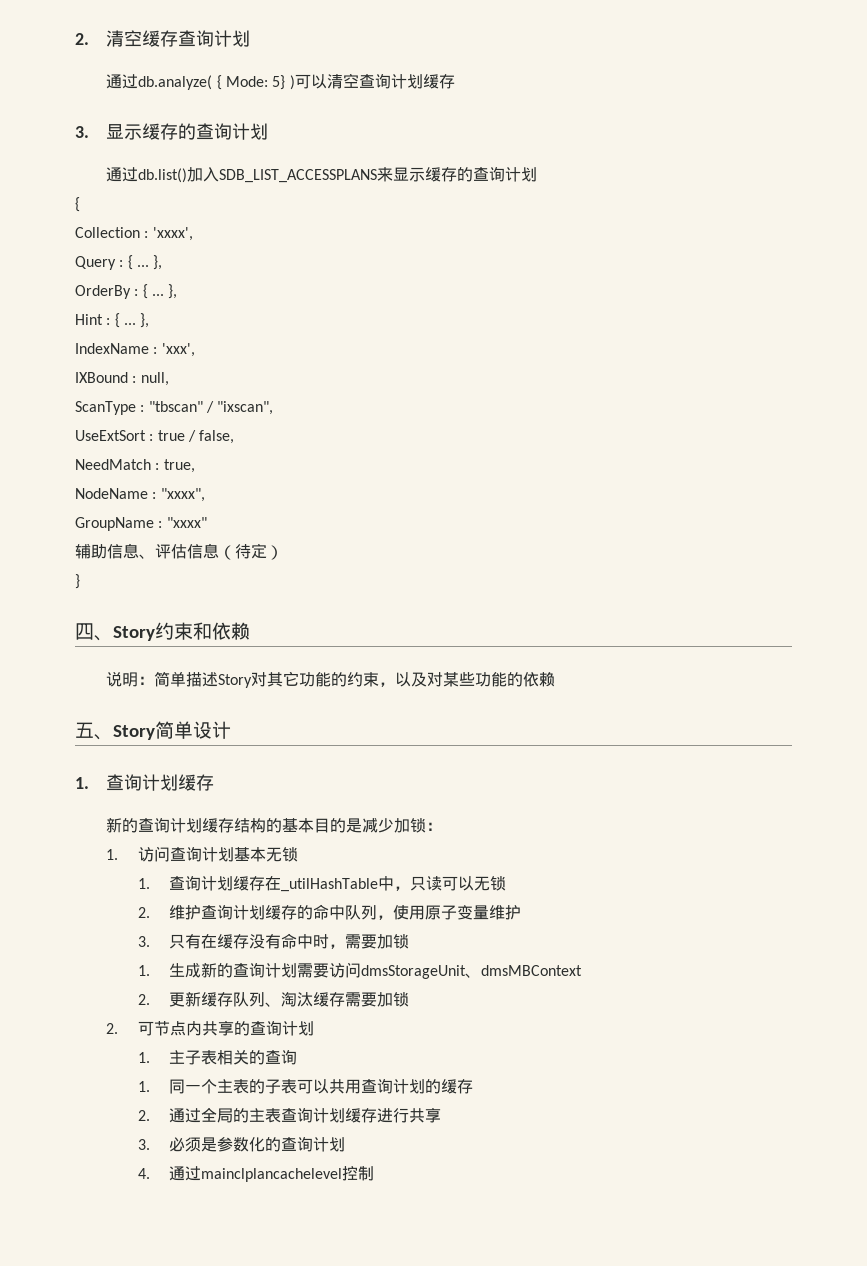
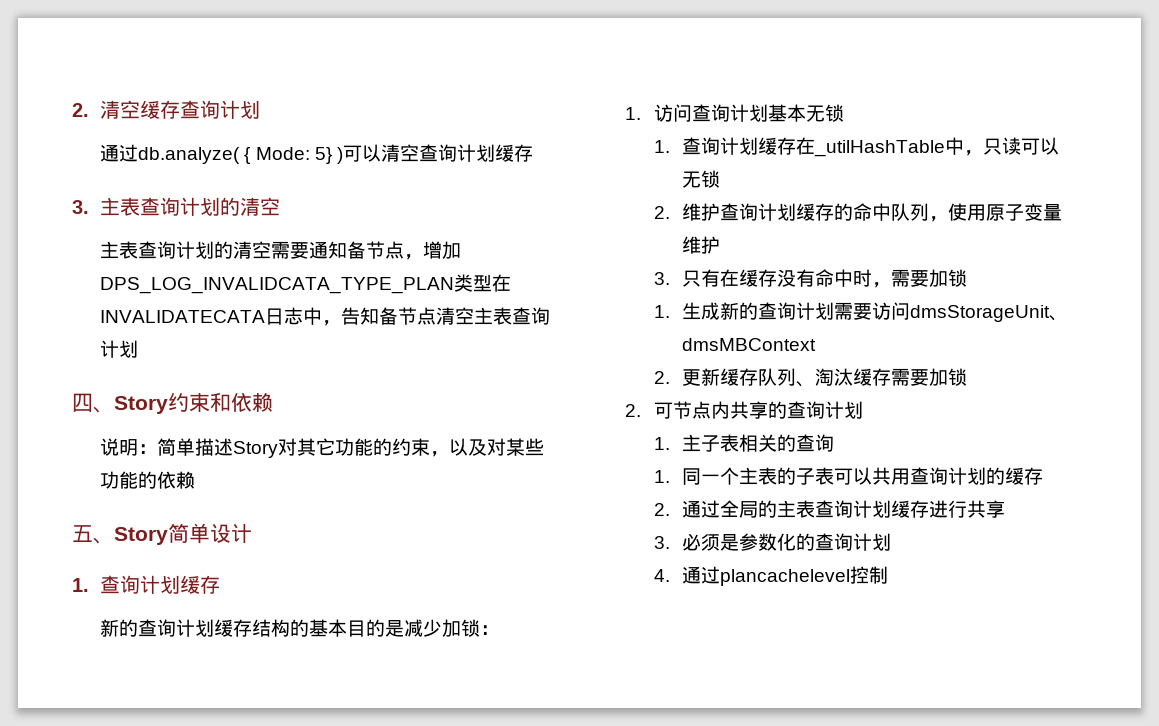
- 3.显示缓存的查询计划
- 通过db.list()加入SDB_LIST_ACCESSPLANS来显示缓存的查询计划
- {
- Collection : 'xxxx',
- Query : { ... },
- OrderBy : { ... },
- Hint : { ... },
- IndexName : 'xxx',
- IXBound : null,
- ScanType : "tbscan" / "ixscan",
- UseExtSort : true / false,
- NeedMatch : true,
- NodeName : "xxxx",
- GroupName : "xxxx"
- 辅助信息、评估信息（待定）
- }
+ 3.主表查询计划的清空
+ 主表查询计划的清空需要通知备节点，增加DPS_LOG_INVALIDCATA_TYPE_PLAN类型在INVALIDATECATA日志中，告知备节点清空主表查询计划
- 4.通过mainclplancachelevel控制
+ 4.通过plancachelevel控制

